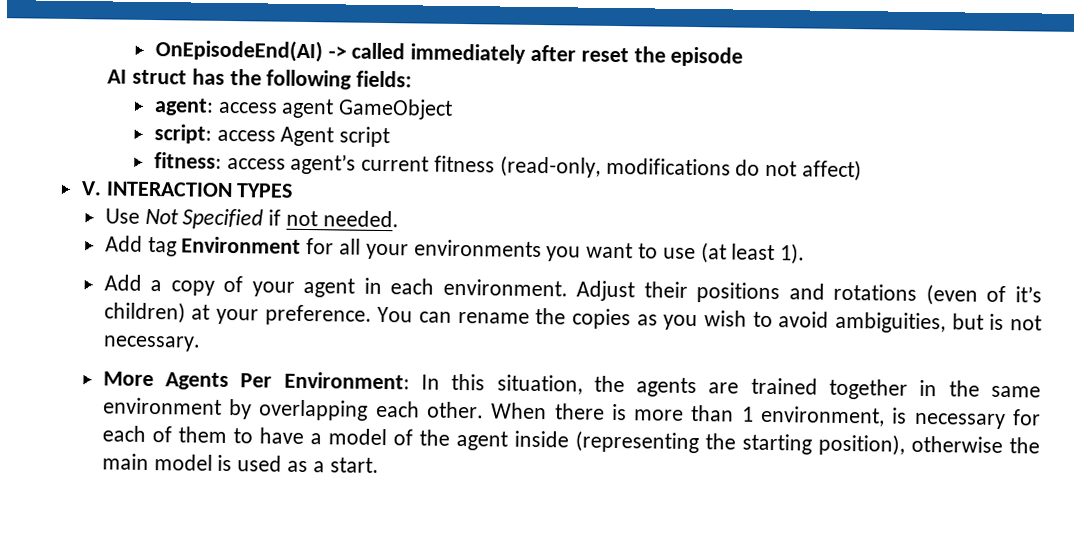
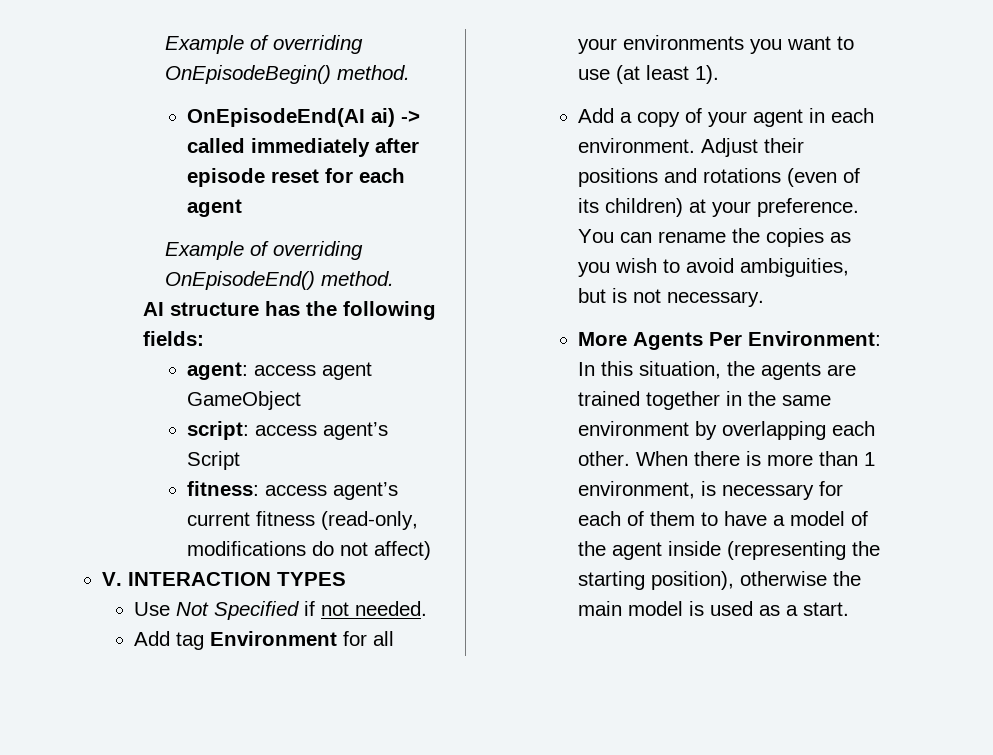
- OnEpisodeEnd(AI) -> called immediately after reset the episode
+ Example of overriding OnEpisodeBegin() method.
+ OnEpisodeEnd(AI ai) -> called immediately after episode reset for each agent
+ Example of overriding OnEpisodeEnd() method.
- AI struct has the following fields:
+ AI structure has the following fields:
- script: access Agent script
+ script: access agent’s Script
- Adjust their positions and rotations (even of it’s children) at your preference.
+ Adjust their positions and rotations (even of its children) at your preference.

